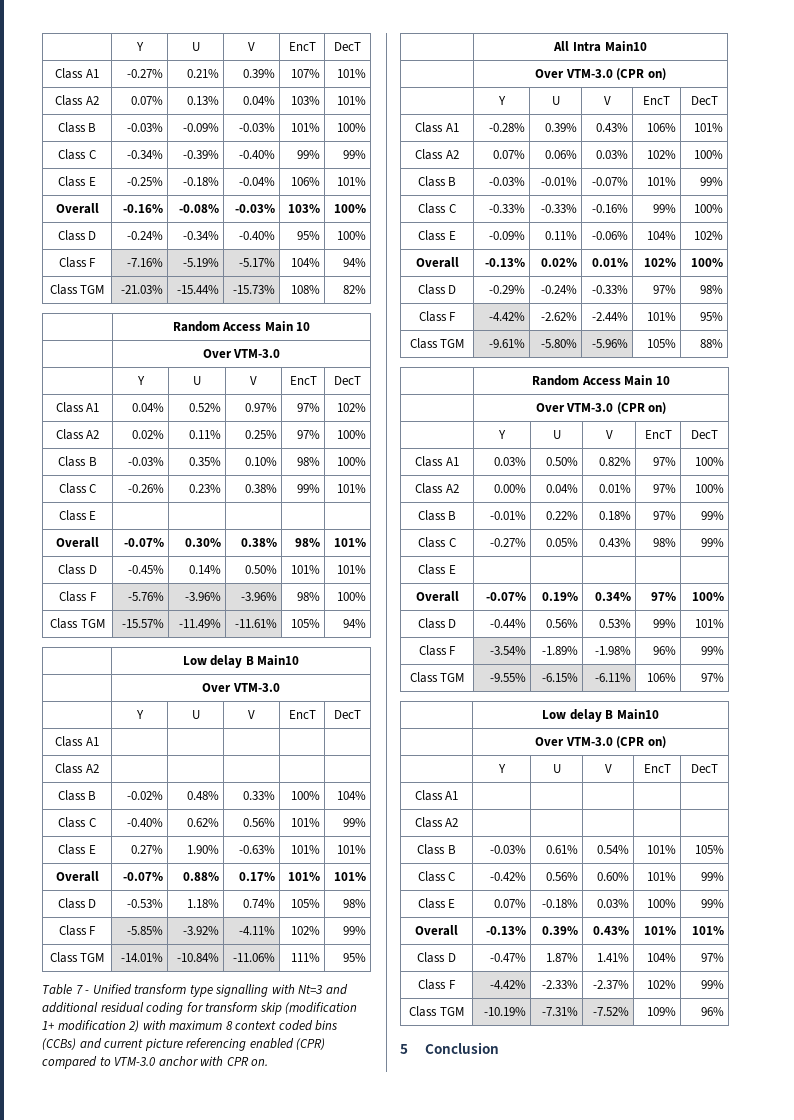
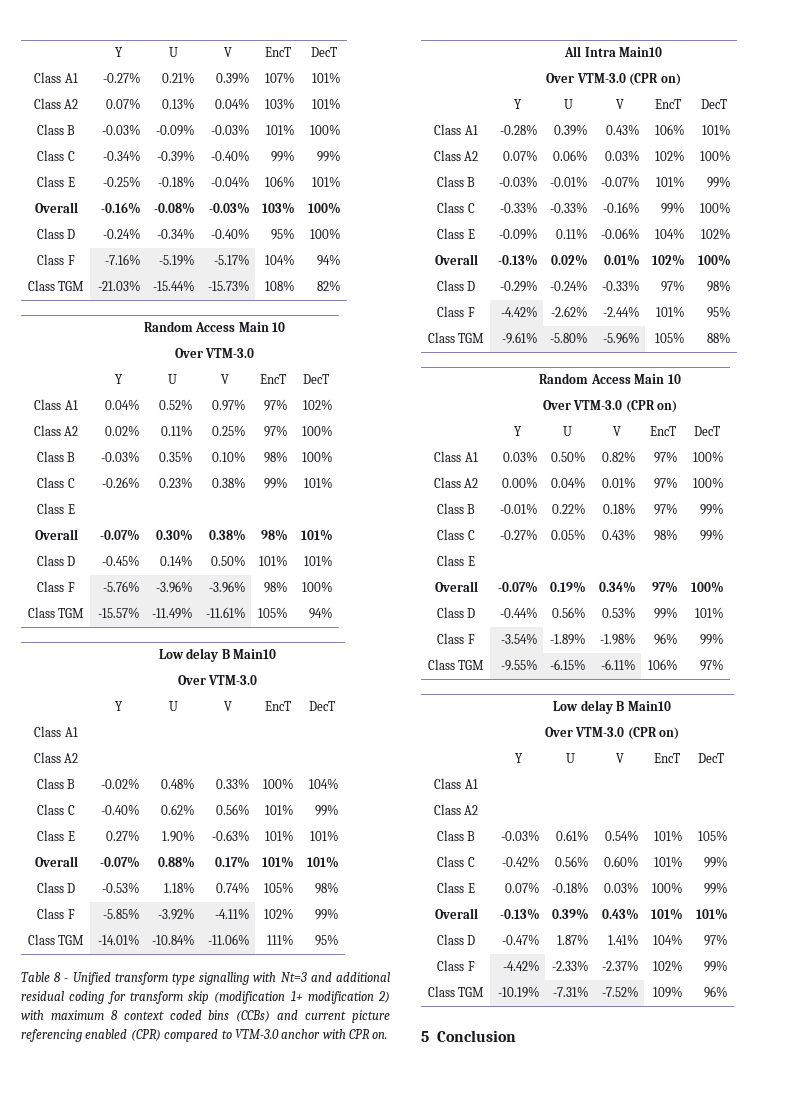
- Table 7 - Unified transform type signalling with Nt=3 and additional residual coding for transform skip (modification 1+ modification 2) with maximum 8 context coded bins (CCBs) and current picture referencing enabled (CPR) compared to VTM-3.0 anchor with CPR on.
+ Table 8 - Unified transform type signalling with Nt=3 and additional residual coding for transform skip (modification 1+ modification 2) with maximum 8 context coded bins (CCBs) and current picture referencing enabled (CPR) compared to VTM-3.0 anchor with CPR on.

